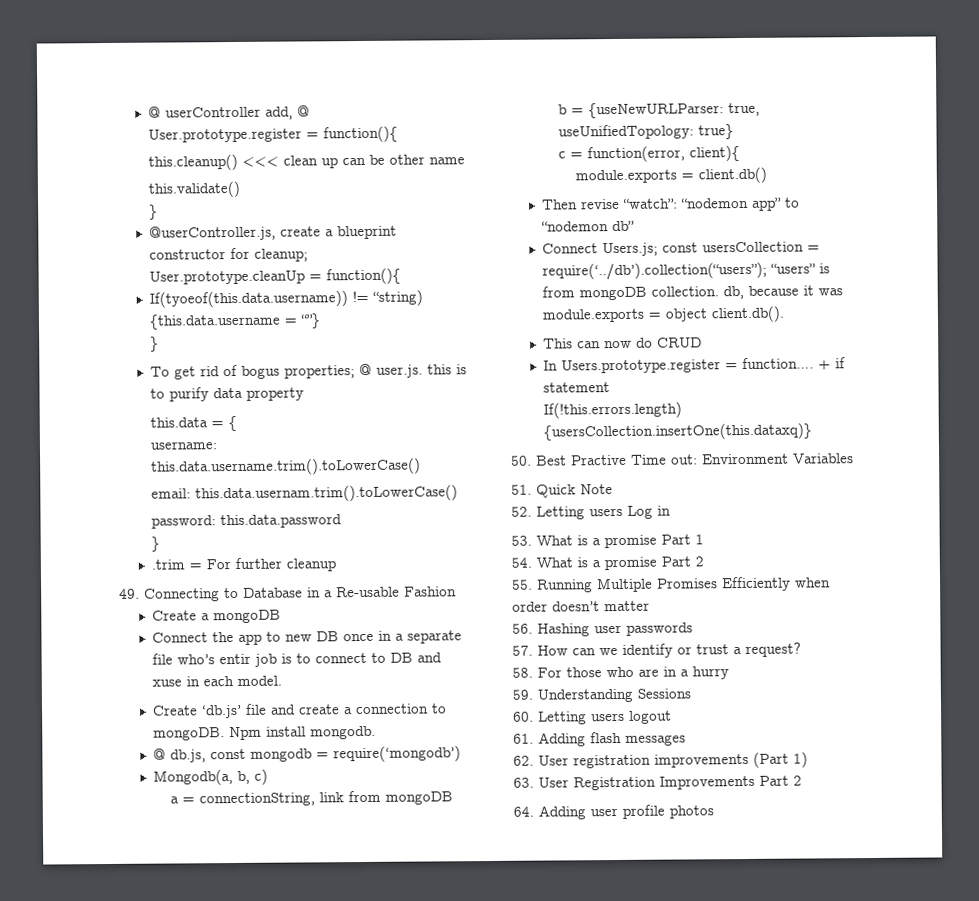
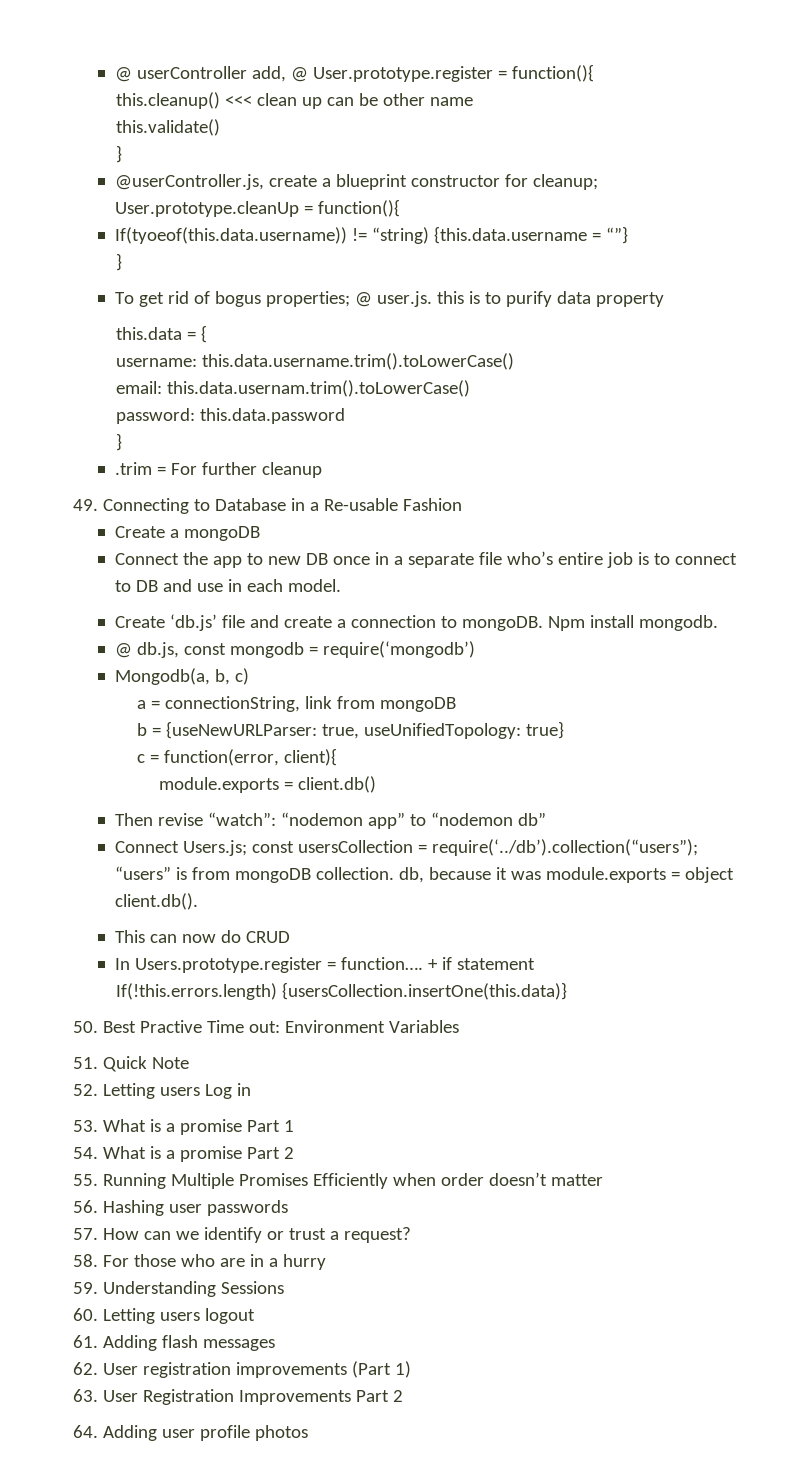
- Connect the app to new DB once in a separate file who’s entir job is to connect to DB and xuse in each model.
+ Connect the app to new DB once in a separate file who’s entire job is to connect to DB and use in each model.
- If(!this.errors.length) {usersCollection.insertOne(this.dataxq)}
+ If(!this.errors.length) {usersCollection.insertOne(this.data)}

